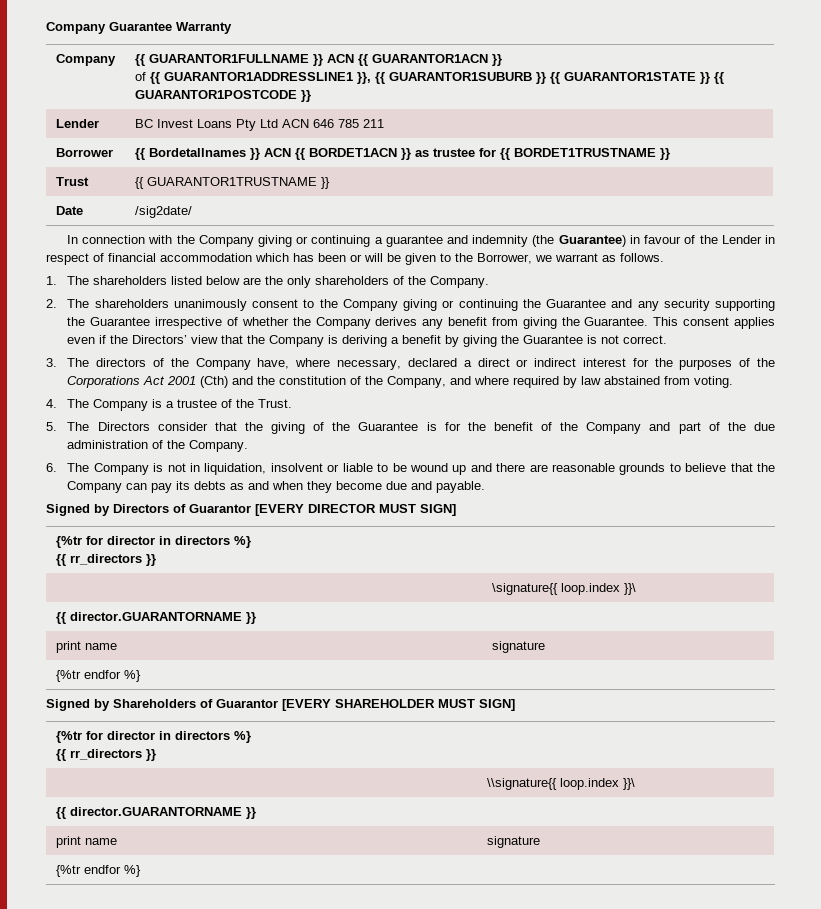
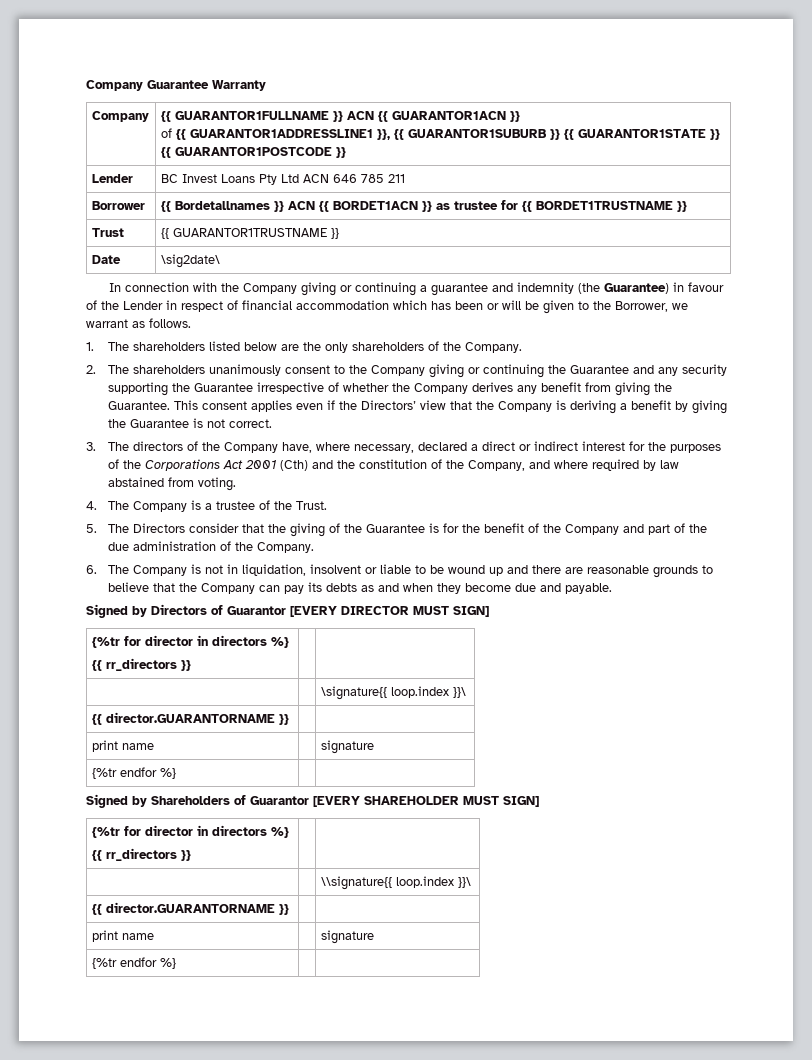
- Date | /sig2date/
+ Date | \sig2date\

